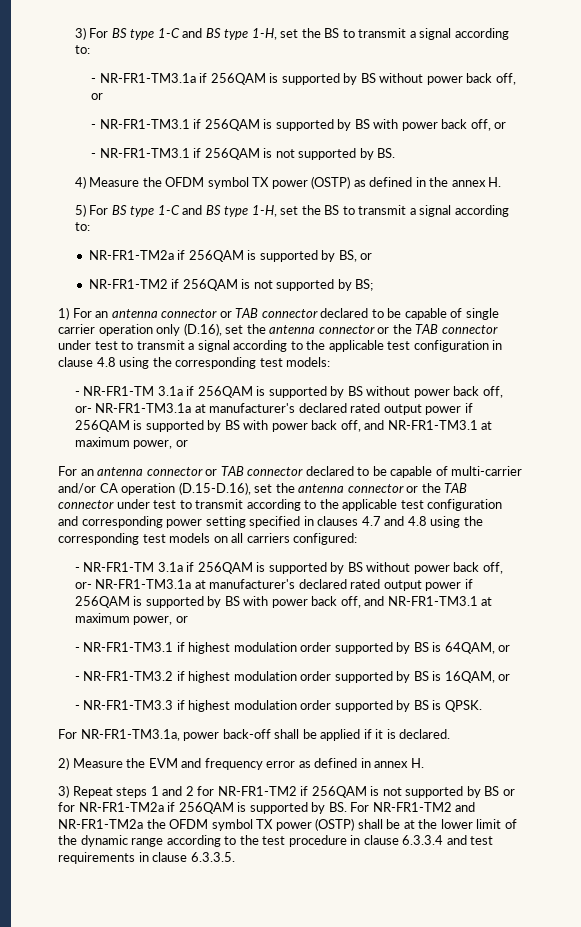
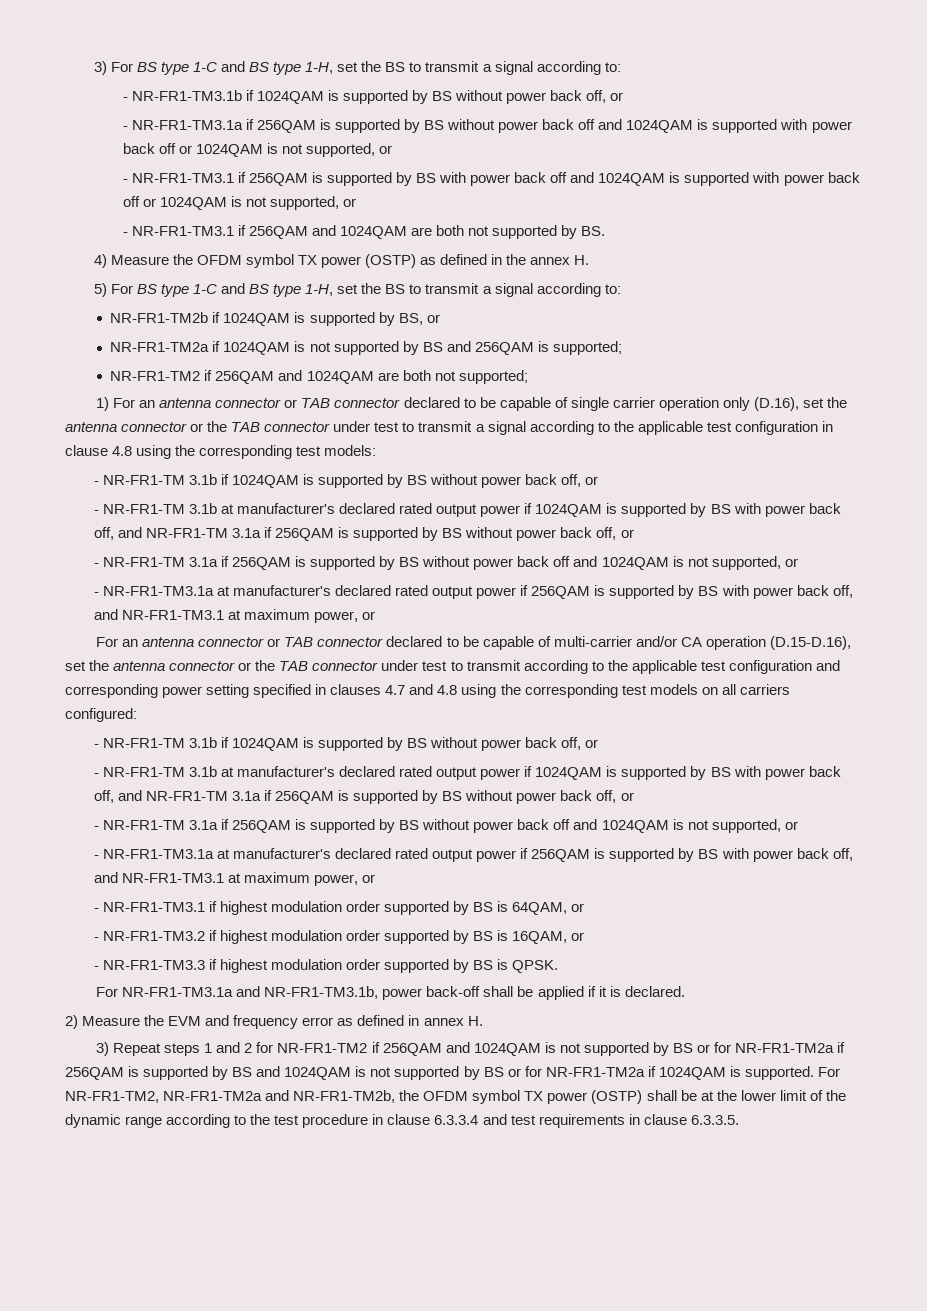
+ - NR-FR1-TM3.1b if 1024QAM is supported by BS without power back off, or
- - NR-FR1-TM3.1a if 256QAM is supported by BS without power back off, or
+ - NR-FR1-TM3.1a if 256QAM is supported by BS without power back off and 1024QAM is supported with power back off or 1024QAM is not supported, or
- - NR-FR1-TM3.1 if 256QAM is supported by BS with power back off, or
- - NR-FR1-TM3.1 if 256QAM is not supported by BS.
+ - NR-FR1-TM3.1 if 256QAM is supported by BS with power back off and 1024QAM is supported with power back off or 1024QAM is not supported, or
+ - NR-FR1-TM3.1 if 256QAM and 1024QAM are both not supported by BS.
- NR-FR1-TM2a if 256QAM is supported by BS, or
+ NR-FR1-TM2b if 1024QAM is supported by BS, or
- NR-FR1-TM2 if 256QAM is not supported by BS;
+ NR-FR1-TM2a if 1024QAM is not supported by BS and 256QAM is supported;
+ NR-FR1-TM2 if 256QAM and 1024QAM are both not supported;
  1) For an antenna connector or TAB connector declared to be capable of single carrier operation only (D.16), set the antenna connector or the TAB connector under test to transmit a signal according to the applicable test configuration in clause 4.8 using the corresponding test models:
- - NR-FR1-TM 3.1a if 256QAM is supported by BS without power back off, or- NR-FR1-TM3.1a at manufacturer's declared rated output power if 256QAM is supported by BS with power back off, and NR-FR1-TM3.1 at maximum power, or
+ - NR-FR1-TM 3.1b if 1024QAM is supported by BS without power back off, or
+ - NR-FR1-TM 3.1b at manufacturer's declared rated output power if 1024QAM is supported by BS with power back off, and NR-FR1-TM 3.1a if 256QAM is supported by BS without power back off, or
+ - NR-FR1-TM 3.1a if 256QAM is supported by BS without power back off and 1024QAM is not supported, or
+ - NR-FR1-TM3.1a at manufacturer's declared rated output power if 256QAM is supported by BS with power back off, and NR-FR1-TM3.1 at maximum power, or
  For an antenna connector or TAB connector declared to be capable of multi-carrier and/or CA operation (D.15-D.16), set the antenna connector or the TAB connector under test to transmit according to the applicable test configuration and corresponding power setting specified in clauses 4.7 and 4.8 using the corresponding test models on all carriers configured:
- - NR-FR1-TM 3.1a if 256QAM is supported by BS without power back off, or- NR-FR1-TM3.1a at manufacturer's declared rated output power if 256QAM is supported by BS with power back off, and NR-FR1-TM3.1 at maximum power, or
+ - NR-FR1-TM 3.1b if 1024QAM is supported by BS without power back off, or
+ - NR-FR1-TM 3.1b at manufacturer's declared rated output power if 1024QAM is supported by BS with power back off, and NR-FR1-TM 3.1a if 256QAM is supported by BS without power back off, or
+ - NR-FR1-TM 3.1a if 256QAM is supported by BS without power back off and 1024QAM is not supported, or
+ - NR-FR1-TM3.1a at manufacturer's declared rated output power if 256QAM is supported by BS with power back off, and NR-FR1-TM3.1 at maximum power, or
- For NR-FR1-TM3.1a, power back-off shall be applied if it is declared.
+ For NR-FR1-TM3.1a and NR-FR1-TM3.1b, power back-off shall be applied if it is declared.
- 3) Repeat steps 1 and 2 for NR-FR1-TM2 if 256QAM is not supported by BS or for NR-FR1-TM2a if 256QAM is supported by BS. For NR-FR1-TM2 and NR-FR1-TM2a the OFDM symbol TX power (OSTP) shall be at the lower limit of the dynamic range according to the test procedure in clause 6.3.3.4 and test requirements in clause 6.3.3.5.
+ 3) Repeat steps 1 and 2 for NR-FR1-TM2 if 256QAM and 1024QAM is not supported by BS or for NR-FR1-TM2a if 256QAM is supported by BS and 1024QAM is not supported by BS or for NR-FR1-TM2a if 1024QAM is supported. For NR-FR1-TM2, NR-FR1-TM2a and NR-FR1-TM2b, the OFDM symbol TX power (OSTP) shall be at the lower limit of the dynamic range according to the test procedure in clause 6.3.3.4 and test requirements in clause 6.3.3.5.

